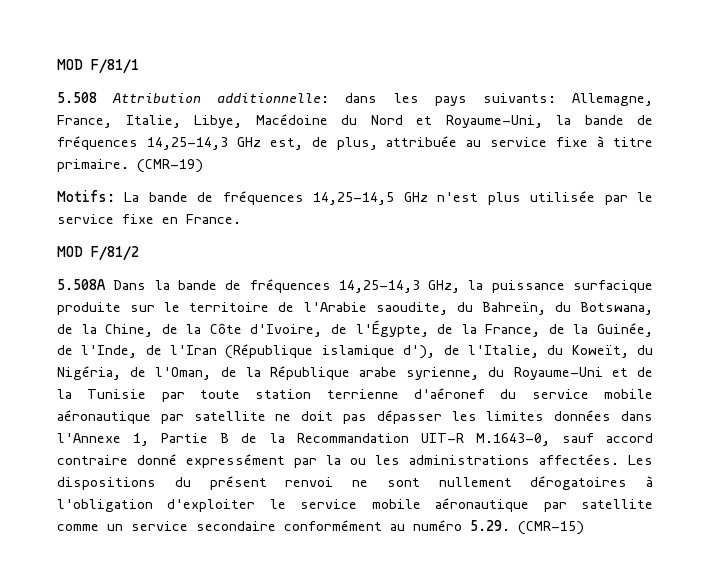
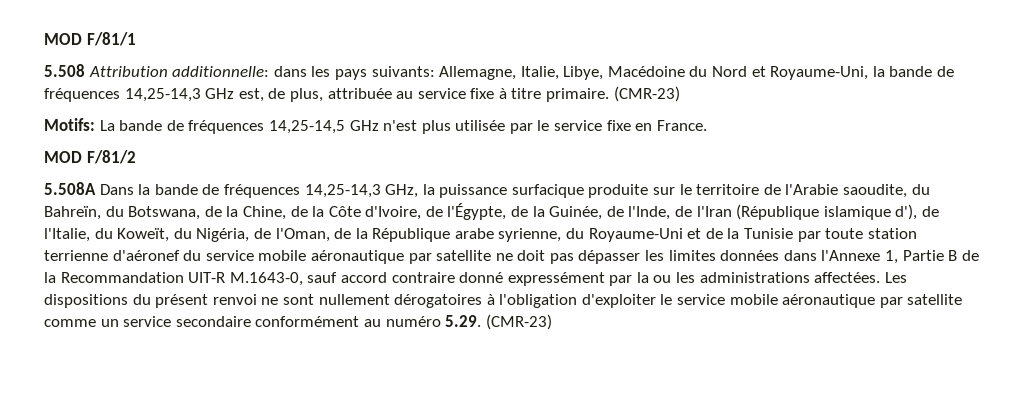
- 5.508 Attribution additionnelle: dans les pays suivants: Allemagne, France, Italie, Libye, Macédoine du Nord et Royaume-Uni, la bande de fréquences 14,25-14,3 GHz est, de plus, attribuée au service fixe à titre primaire. (CMR-19)
+ 5.508 Attribution additionnelle: dans les pays suivants: Allemagne, Italie, Libye, Macédoine du Nord et Royaume-Uni, la bande de fréquences 14,25-14,3 GHz est, de plus, attribuée au service fixe à titre primaire. (CMR-23)
- 5.508A Dans la bande de fréquences 14,25-14,3 GHz, la puissance surfacique produite sur le territoire de l'Arabie saoudite, du Bahreïn, du Botswana, de la Chine, de la Côte d'Ivoire, de l'Égypte, de la France, de la Guinée, de l'Inde, de l'Iran (République islamique d'), de l'Italie, du Koweït, du Nigéria, de l'Oman, de la République arabe syrienne, du Royaume-Uni et de la Tunisie par toute station terrienne d'aéronef du service mobile aéronautique par satellite ne doit pas dépasser les limites données dans l'Annexe 1, Partie B de la Recommandation UIT-R M.1643-0, sauf accord contraire donné expressément par la ou les administrations affectées.
+ 5.508A Dans la bande de fréquences 14,25-14,3 GHz, la puissance surfacique produite sur le territoire de l'Arabie saoudite, du Bahreïn, du Botswana, de la Chine, de la Côte d'Ivoire, de l'Égypte, de la Guinée, de l'Inde, de l'Iran (République islamique d'), de l'Italie, du Koweït, du Nigéria, de l'Oman, de la République arabe syrienne, du Royaume-Uni et de la Tunisie par toute station terrienne d'aéronef du service mobile aéronautique par satellite ne doit pas dépasser les limites données dans l'Annexe 1, Partie B de la Recommandation UIT-R M.1643-0, sauf accord contraire donné expressément par la ou les administrations affectées.
- Les dispositions du présent renvoi ne sont nullement dérogatoires à l'obligation d'exploiter le service mobile aéronautique par satellite comme un service secondaire conformément au numéro 5.29. (CMR-15)
+ Les dispositions du présent renvoi ne sont nullement dérogatoires à l'obligation d'exploiter le service mobile aéronautique par satellite comme un service secondaire conformément au numéro 5.29. (CMR-23)

